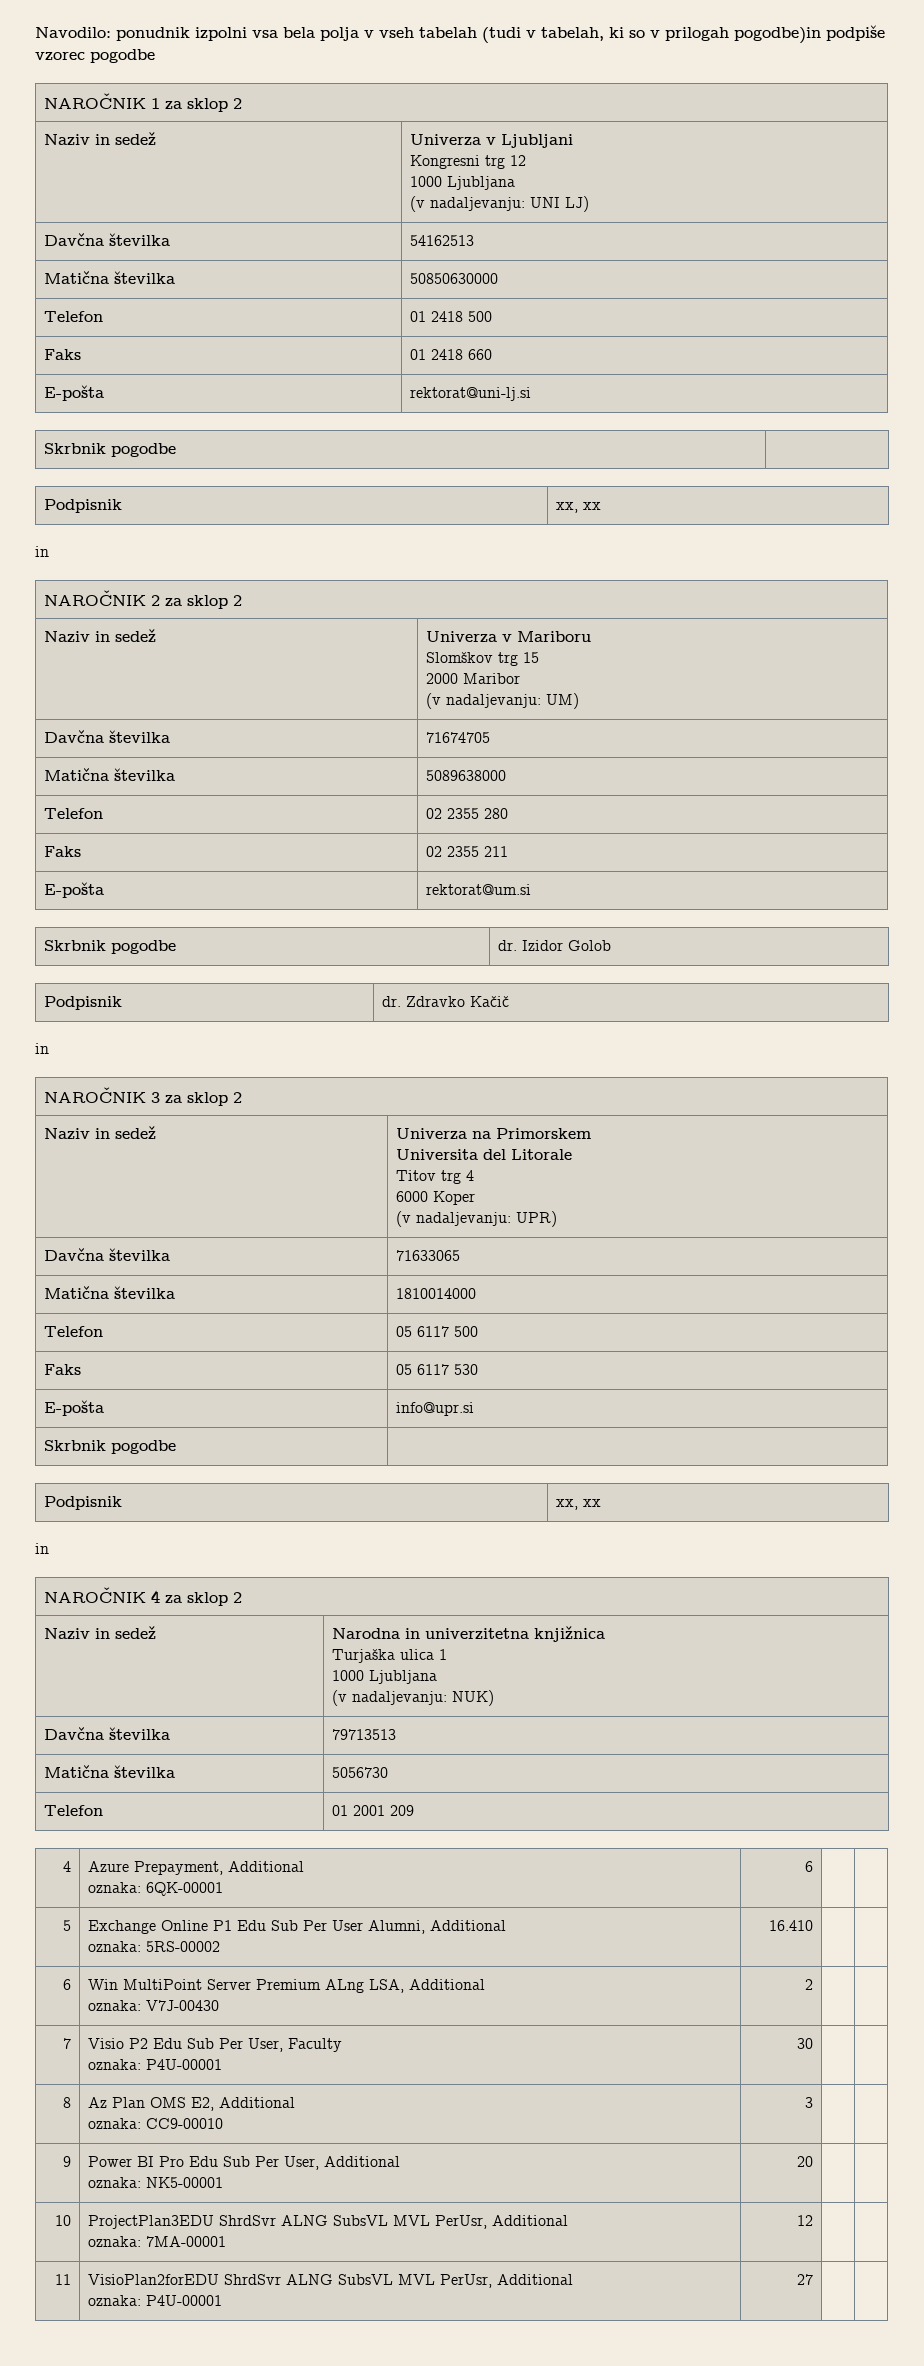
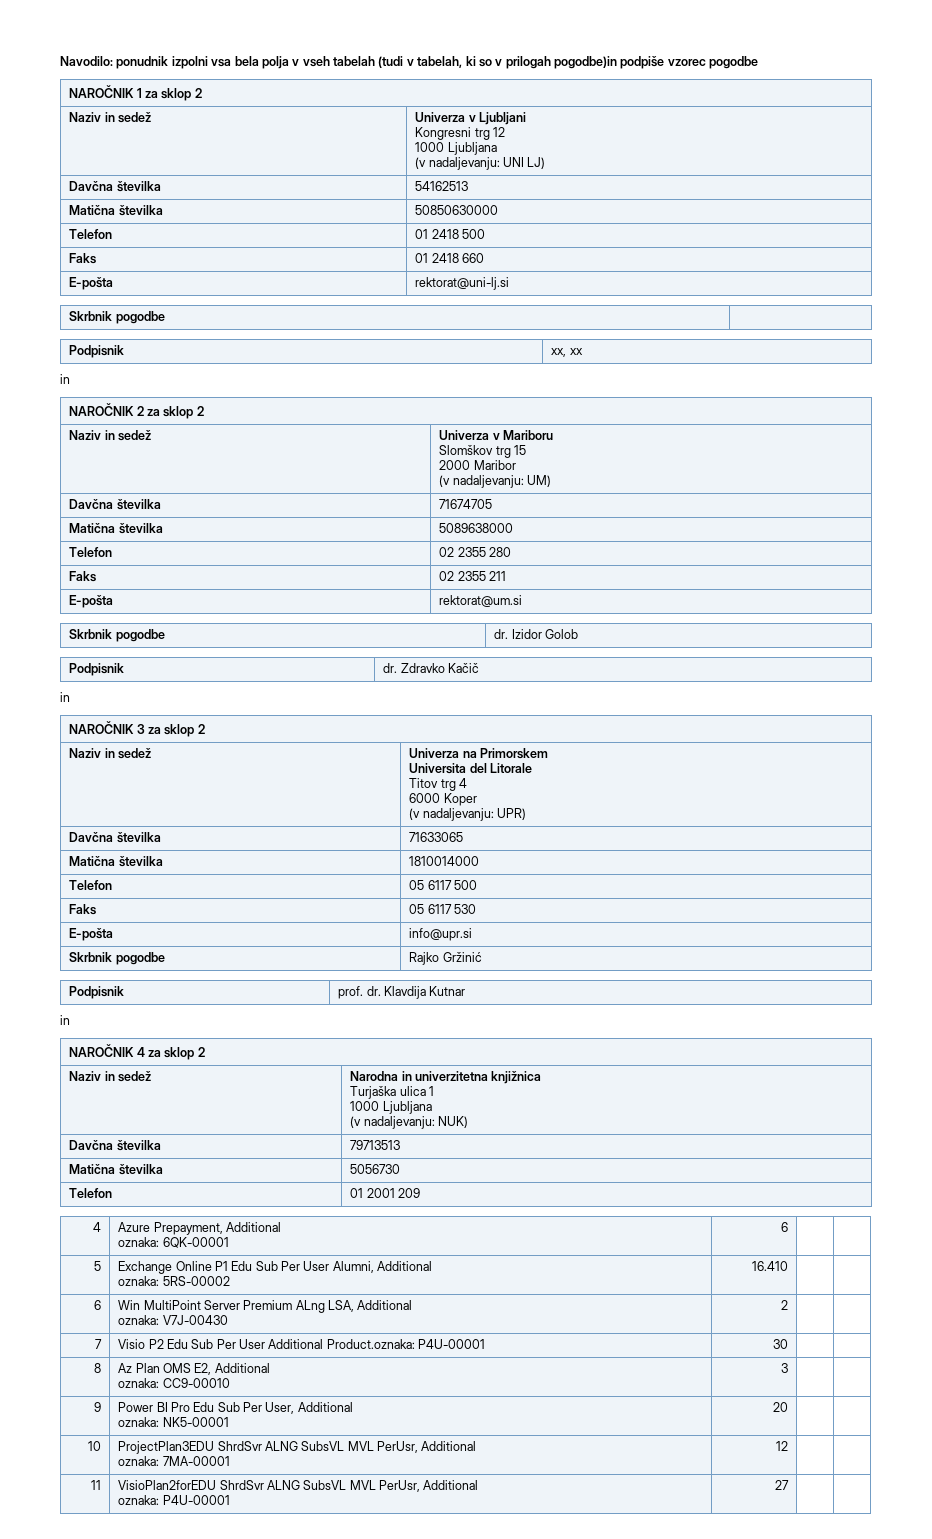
  E-pošta | info@upr.si
- Skrbnik pogodbe |
- Podpisnik | xx, xx
+ Skrbnik pogodbe | Rajko Gržinić
+ Podpisnik | prof. dr. Klavdija Kutnar
- 7 | Visio P2 Edu Sub Per User, Faculty
- oznaka: P4U-00001 | 30 | |
+ 7 | Visio P2 Edu Sub Per User Additional Product.oznaka: P4U-00001 | 30 | |

